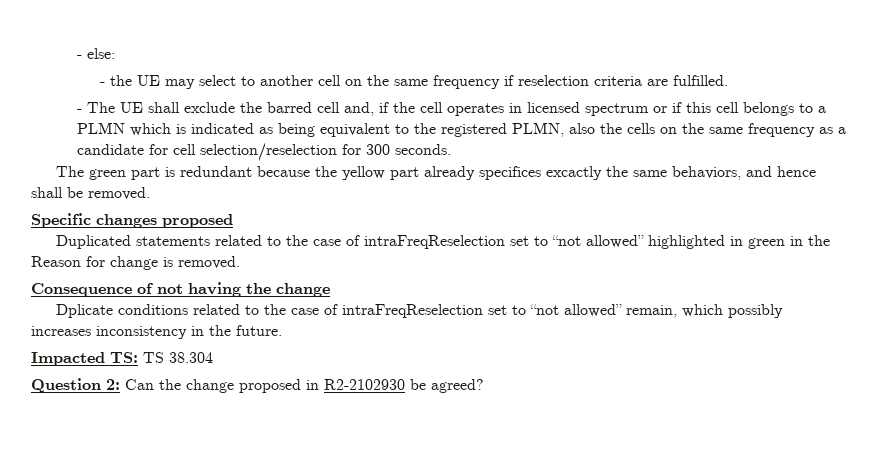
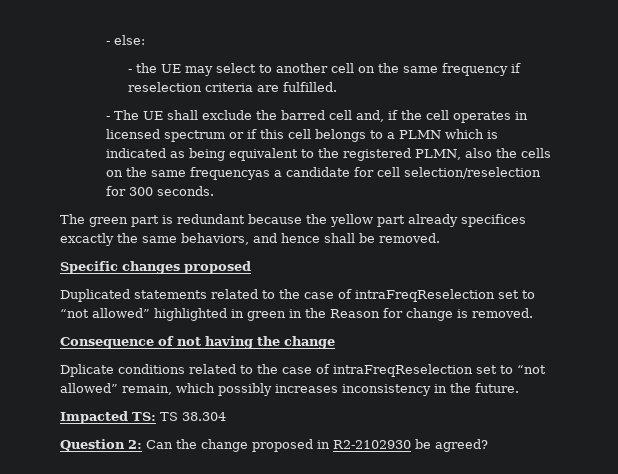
- - The UE shall exclude the barred cell and, if the cell operates in licensed spectrum or if this cell belongs to a PLMN which is indicated as being equivalent to the registered PLMN, also the cells on the same frequency as a candidate for cell selection/reselection for 300 seconds.
+ - The UE shall exclude the barred cell and, if the cell operates in licensed spectrum or if this cell belongs to a PLMN which is indicated as being equivalent to the registered PLMN, also the cells on the same frequencyas a candidate for cell selection/reselection for 300 seconds.

